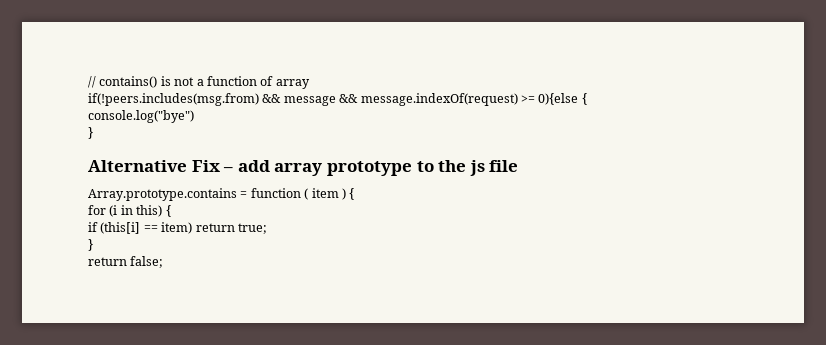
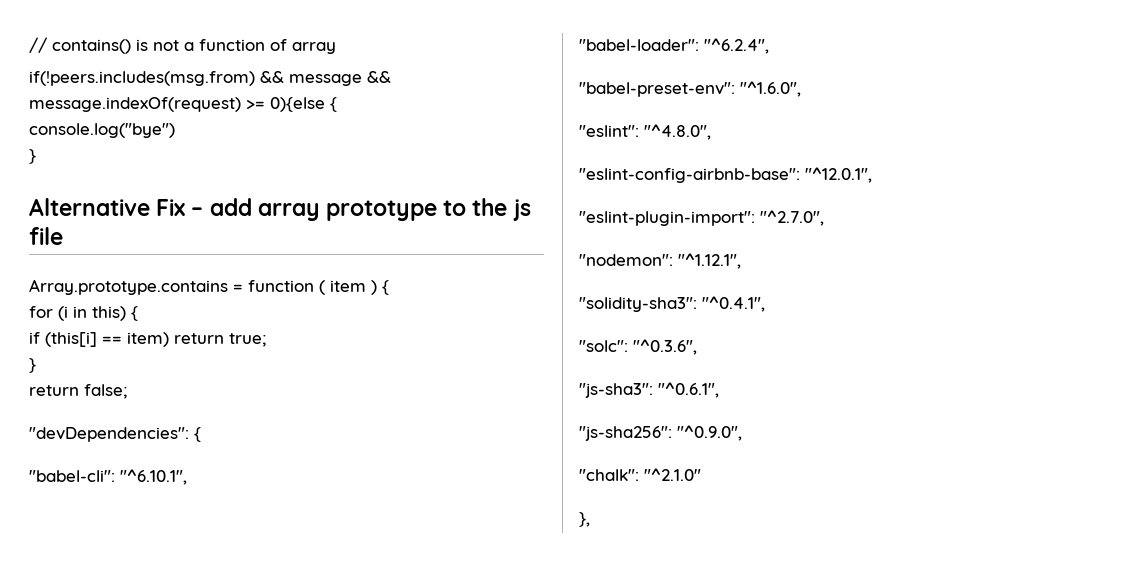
+ "devDependencies": {
+ "babel-cli": "^6.10.1",
+ "babel-loader": "^6.2.4",
+ "babel-preset-env": "^1.6.0",
+ "eslint": "^4.8.0",
+ "eslint-config-airbnb-base": "^12.0.1",
+ "eslint-plugin-import": "^2.7.0",
+ "nodemon": "^1.12.1",
+ "solidity-sha3": "^0.4.1",
+ "solc": "^0.3.6",
+ "js-sha3": "^0.6.1",
+ "js-sha256": "^0.9.0",
+ "chalk": "^2.1.0"
+ },

